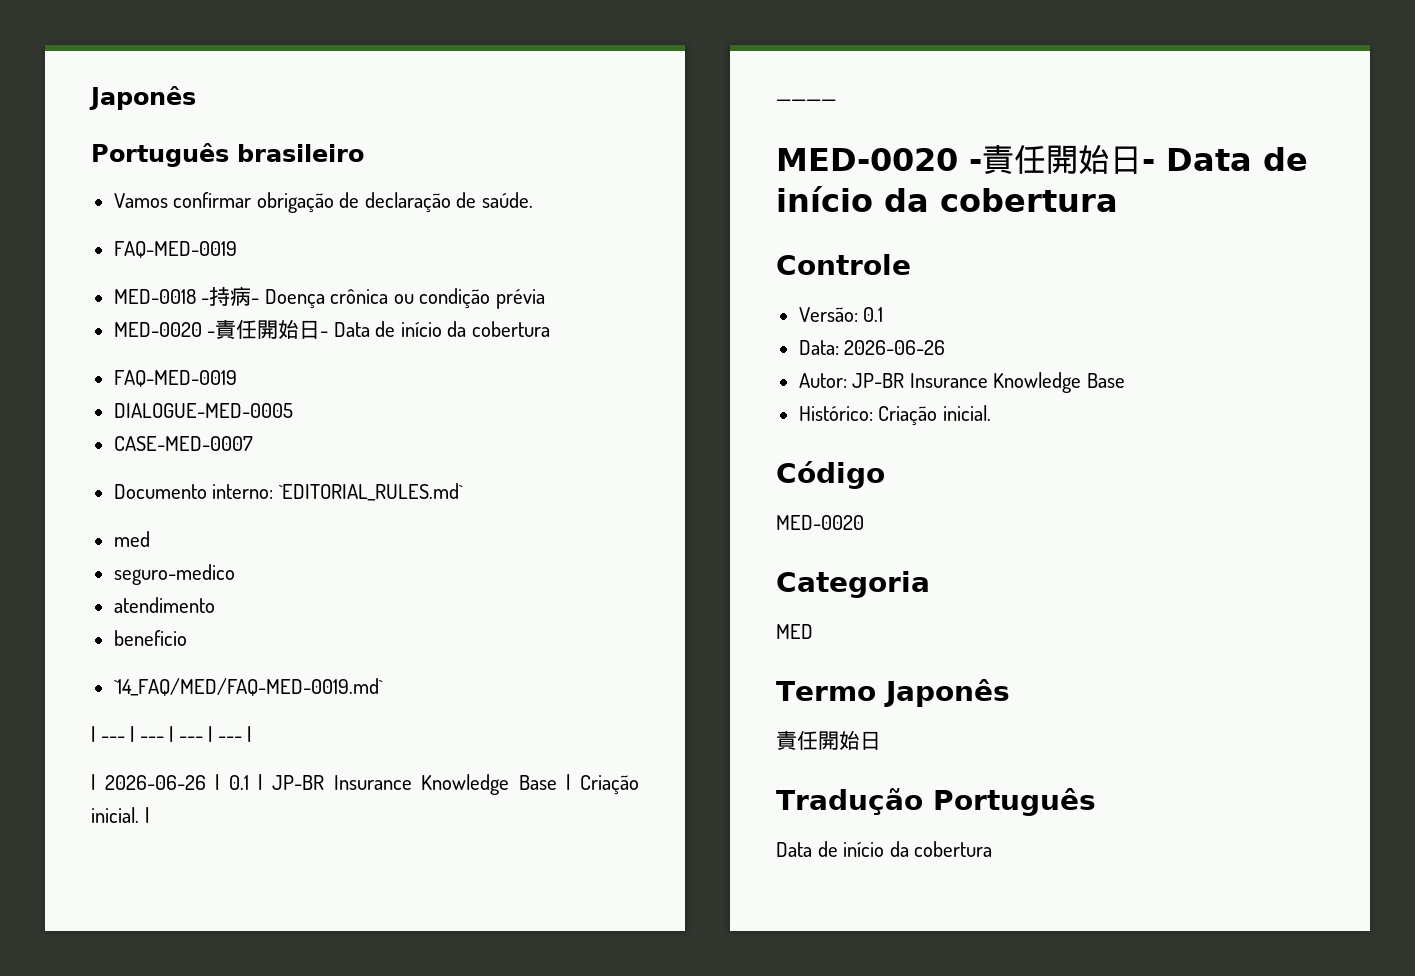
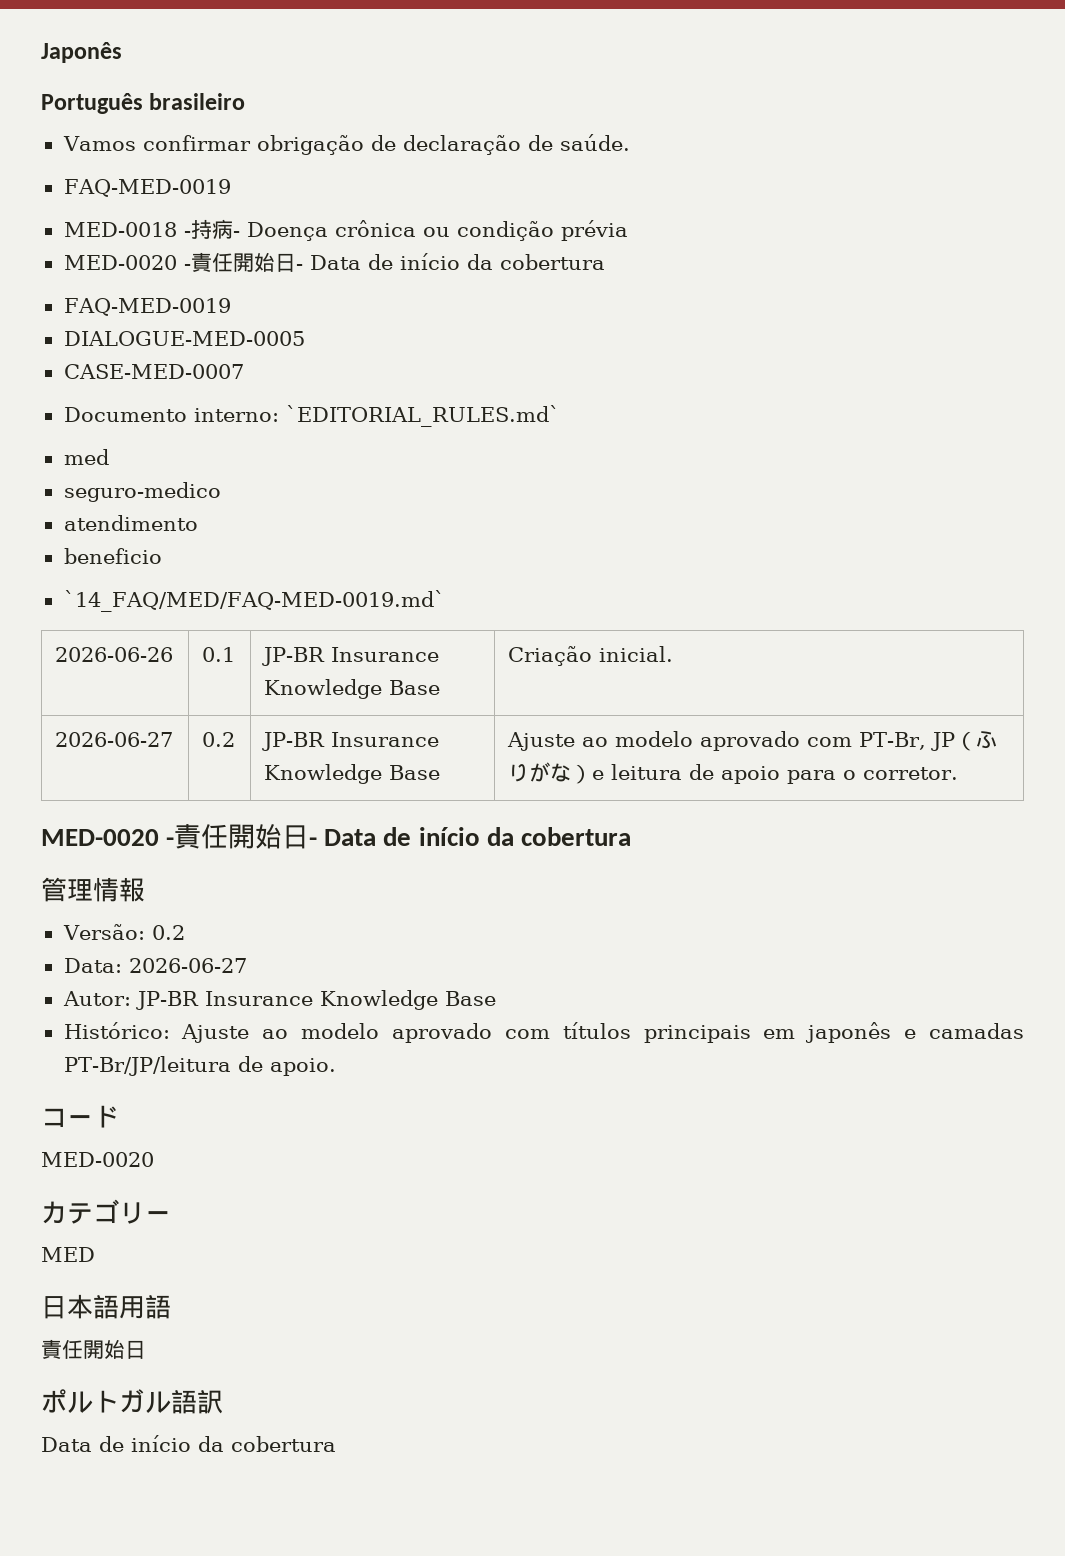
- | --- | --- | --- | --- |
- | 2026-06-26 | 0.1 | JP-BR Insurance Knowledge Base | Criação inicial. |
- ————
+ 2026-06-26 | 0.1 | JP-BR Insurance Knowledge Base | Criação inicial.
+ 2026-06-27 | 0.2 | JP-BR Insurance Knowledge Base | Ajuste ao modelo aprovado com PT-Br, JP（ふりがな）e leitura de apoio para o corretor.
- Controle
+ 管理情報
- Versão: 0.1
+ Versão: 0.2
- Data: 2026-06-26
+ Data: 2026-06-27
- Histórico: Criação inicial.
- Código
+ Histórico: Ajuste ao modelo aprovado com títulos principais em japonês e camadas PT-Br/JP/leitura de apoio.
+ コード
- Categoria
+ カテゴリー
- Termo Japonês
+ 日本語用語
- Tradução Português
+ ポルトガル語訳

